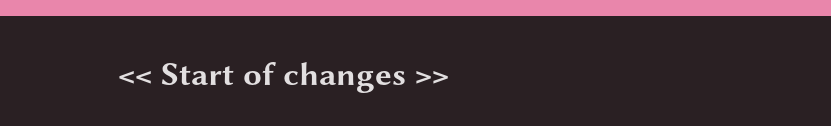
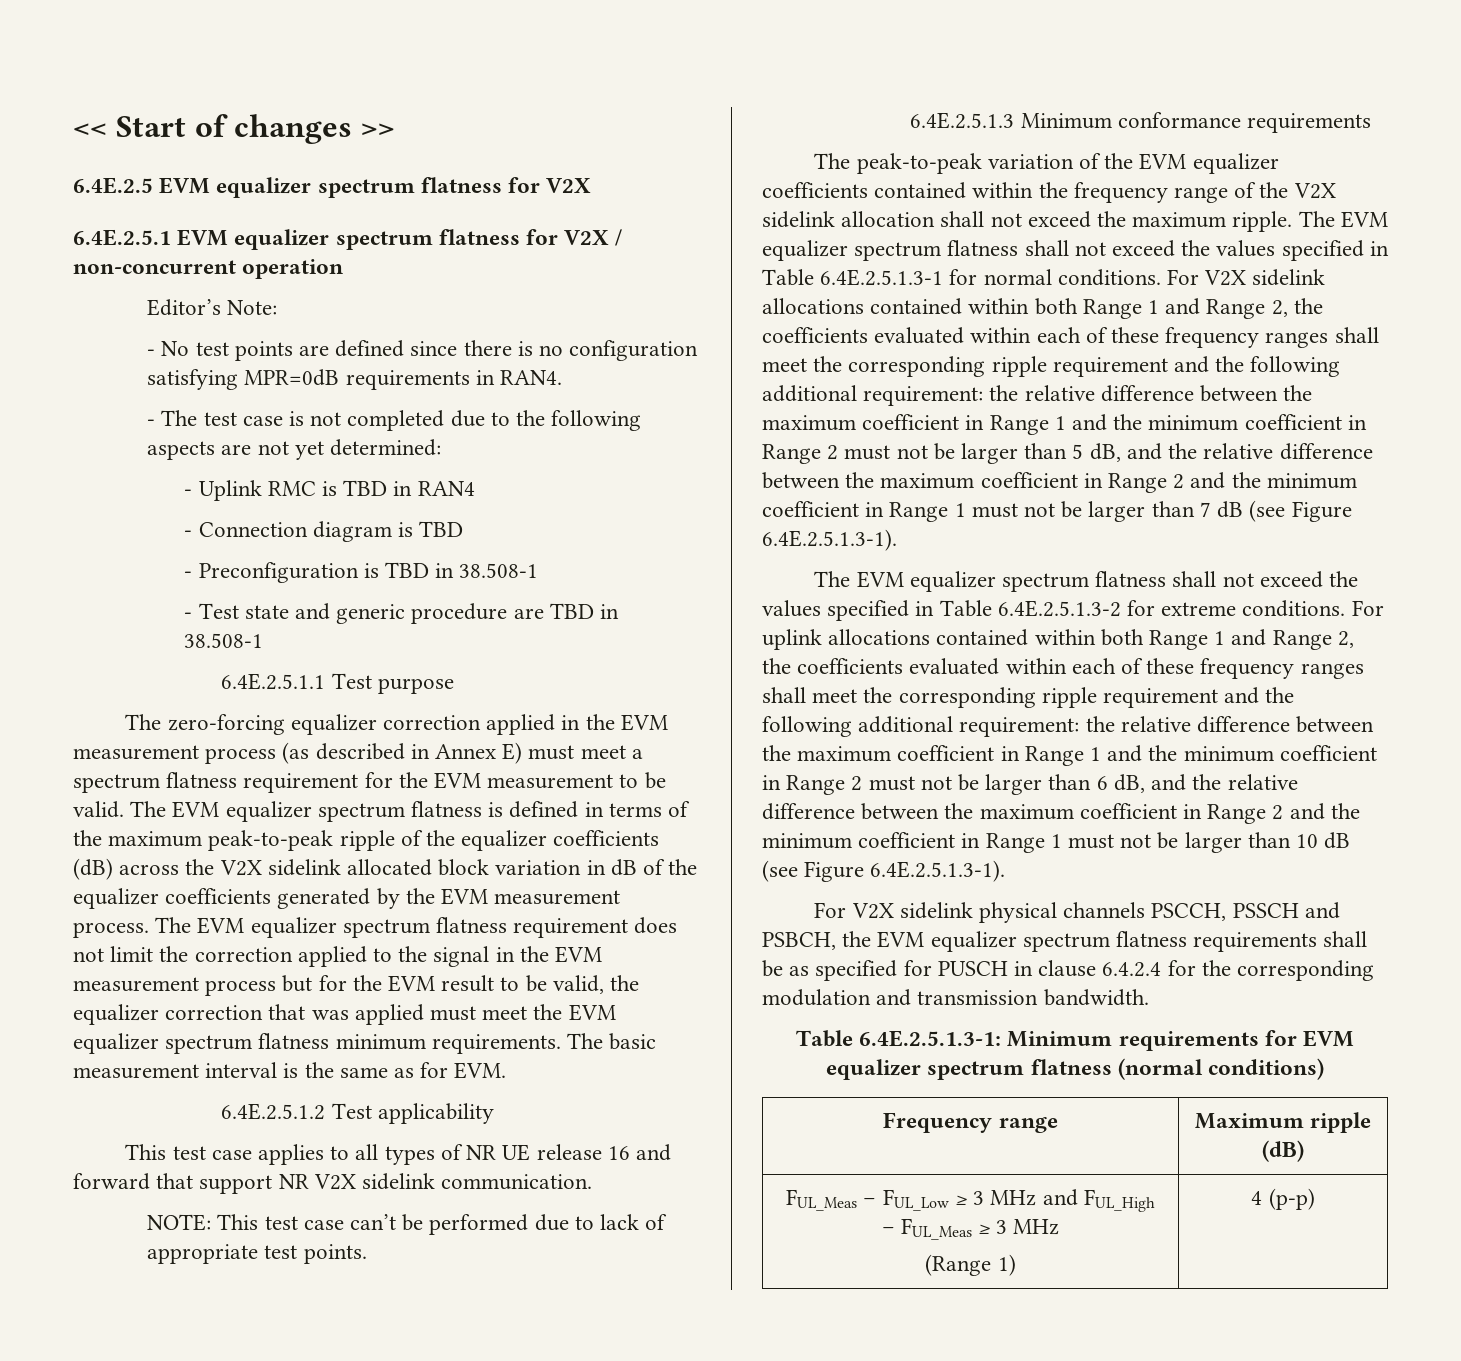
+ 6.4E.2.5 EVM equalizer spectrum flatness for V2X
+ 6.4E.2.5.1 EVM equalizer spectrum flatness for V2X / non-concurrent operation
+ Editor’s Note:
+ - No test points are defined since there is no configuration satisfying MPR=0dB requirements in RAN4.
+ - The test case is not completed due to the following aspects are not yet determined:
+ - Uplink RMC is TBD in RAN4
+ - Connection diagram is TBD
+ - Preconfiguration is TBD in 38.508-1
+ - Test state and generic procedure are TBD in 38.508-1
+ 6.4E.2.5.1.1 Test purpose
+ The zero-forcing equalizer correction applied in the EVM measurement process (as described in Annex E) must meet a spectrum flatness requirement for the EVM measurement to be valid. The EVM equalizer spectrum flatness is defined in terms of the maximum peak-to-peak ripple of the equalizer coefficients (dB) across the V2X sidelink allocated block variation in dB of the equalizer coefficients generated by the EVM measurement process. The EVM equalizer spectrum flatness requirement does not limit the correction applied to the signal in the EVM measurement process but for the EVM result to be valid, the equalizer correction that was applied must meet the EVM equalizer spectrum flatness minimum requirements. The basic measurement interval is the same as for EVM.
+ 6.4E.2.5.1.2 Test applicability
+ This test case applies to all types of NR UE release 16 and forward that support NR V2X sidelink communication.
+ NOTE: This test case can’t be performed due to lack of appropriate test points.
+ 6.4E.2.5.1.3 Minimum conformance requirements
+ The peak-to-peak variation of the EVM equalizer coefficients contained within the frequency range of the V2X sidelink allocation shall not exceed the maximum ripple. The EVM equalizer spectrum flatness shall not exceed the values specified in Table 6.4E.2.5.1.3-1 for normal conditions. For V2X sidelink allocations contained within both Range 1 and Range 2, the coefficients evaluated within each of these frequency ranges shall meet the corresponding ripple requirement and the following additional requirement: the relative difference between the maximum coefficient in Range 1 and the minimum coefficient in Range 2 must not be larger than 5 dB, and the relative difference between the maximum coefficient in Range 2 and the minimum coefficient in Range 1 must not be larger than 7 dB (see Figure 6.4E.2.5.1.3-1).
+ The EVM equalizer spectrum flatness shall not exceed the values specified in Table 6.4E.2.5.1.3-2 for extreme conditions. For uplink allocations contained within both Range 1 and Range 2, the coefficients evaluated within each of these frequency ranges shall meet the corresponding ripple requirement and the following additional requirement: the relative difference between the maximum coefficient in Range 1 and the minimum coefficient in Range 2 must not be larger than 6 dB, and the relative difference between the maximum coefficient in Range 2 and the minimum coefficient in Range 1 must not be larger than 10 dB (see Figure 6.4E.2.5.1.3-1).
+ For V2X sidelink physical channels PSCCH, PSSCH and PSBCH, the EVM equalizer spectrum flatness requirements shall be as specified for PUSCH in clause 6.4.2.4 for the corresponding modulation and transmission bandwidth.
+ Table 6.4E.2.5.1.3-1: Minimum requirements for EVM equalizer spectrum flatness (normal conditions)
+ Frequency range | Maximum ripple (dB)
+ FUL_Meas – FUL_Low ≥ 3 MHz and FUL_High – FUL_Meas ≥ 3 MHz
+ (Range 1) | 4 (p-p)

